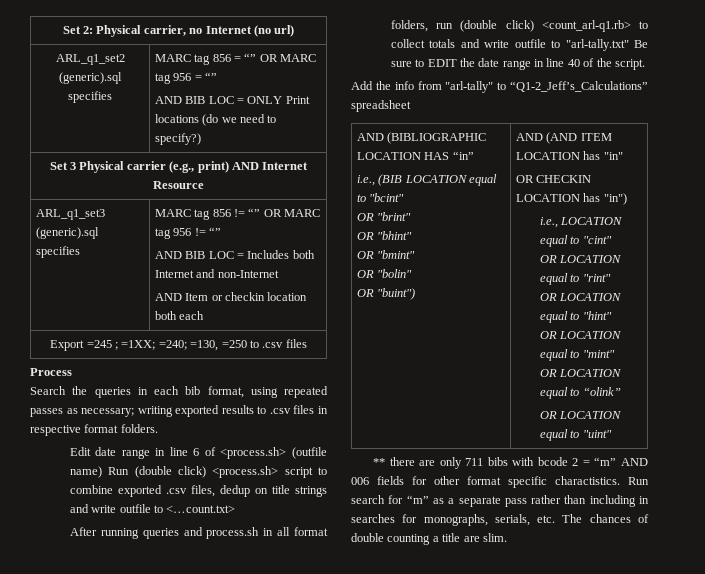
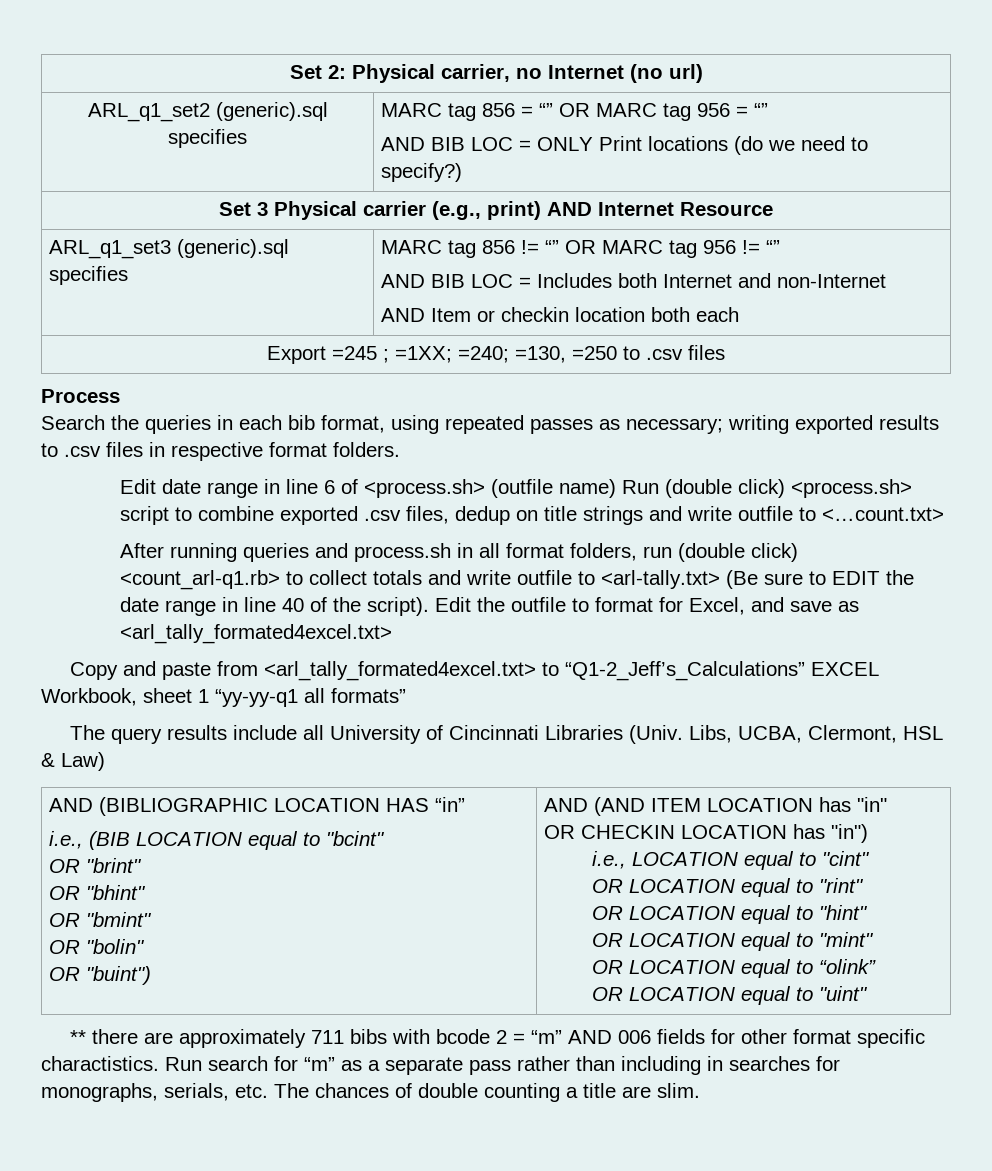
- After running queries and process.sh in all format folders, run (double click) <count_arl-q1.rb> to collect totals and write outfile to "arl-tally.txt" Be sure to EDIT the date range in line 40 of the script.
- Add the info from "arl-tally" to “Q1-2_Jeff’s_Calculations” spreadsheet
+ After running queries and process.sh in all format folders, run (double click) <count_arl-q1.rb> to collect totals and write outfile to <arl-tally.txt> (Be sure to EDIT the date range in line 40 of the script). Edit the outfile to format for Excel, and save as <arl_tally_formated4excel.txt>
+ Copy and paste from <arl_tally_formated4excel.txt> to “Q1-2_Jeff’s_Calculations” EXCEL Workbook, sheet 1 “yy-yy-q1 all formats”
+ The query results include all University of Cincinnati Libraries (Univ. Libs, UCBA, Clermont, HSL & Law)
- ** there are only 711 bibs with bcode 2 = “m” AND 006 fields for other format specific charactistics.
+ ** there are approximately 711 bibs with bcode 2 = “m” AND 006 fields for other format specific charactistics.

